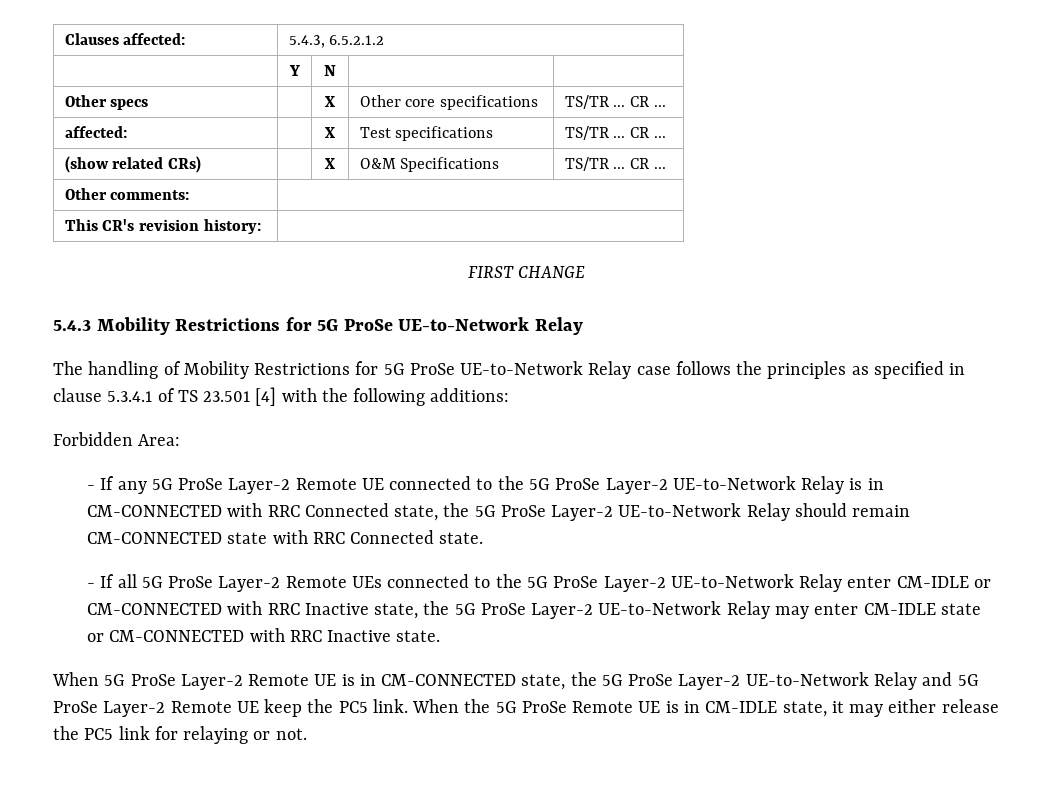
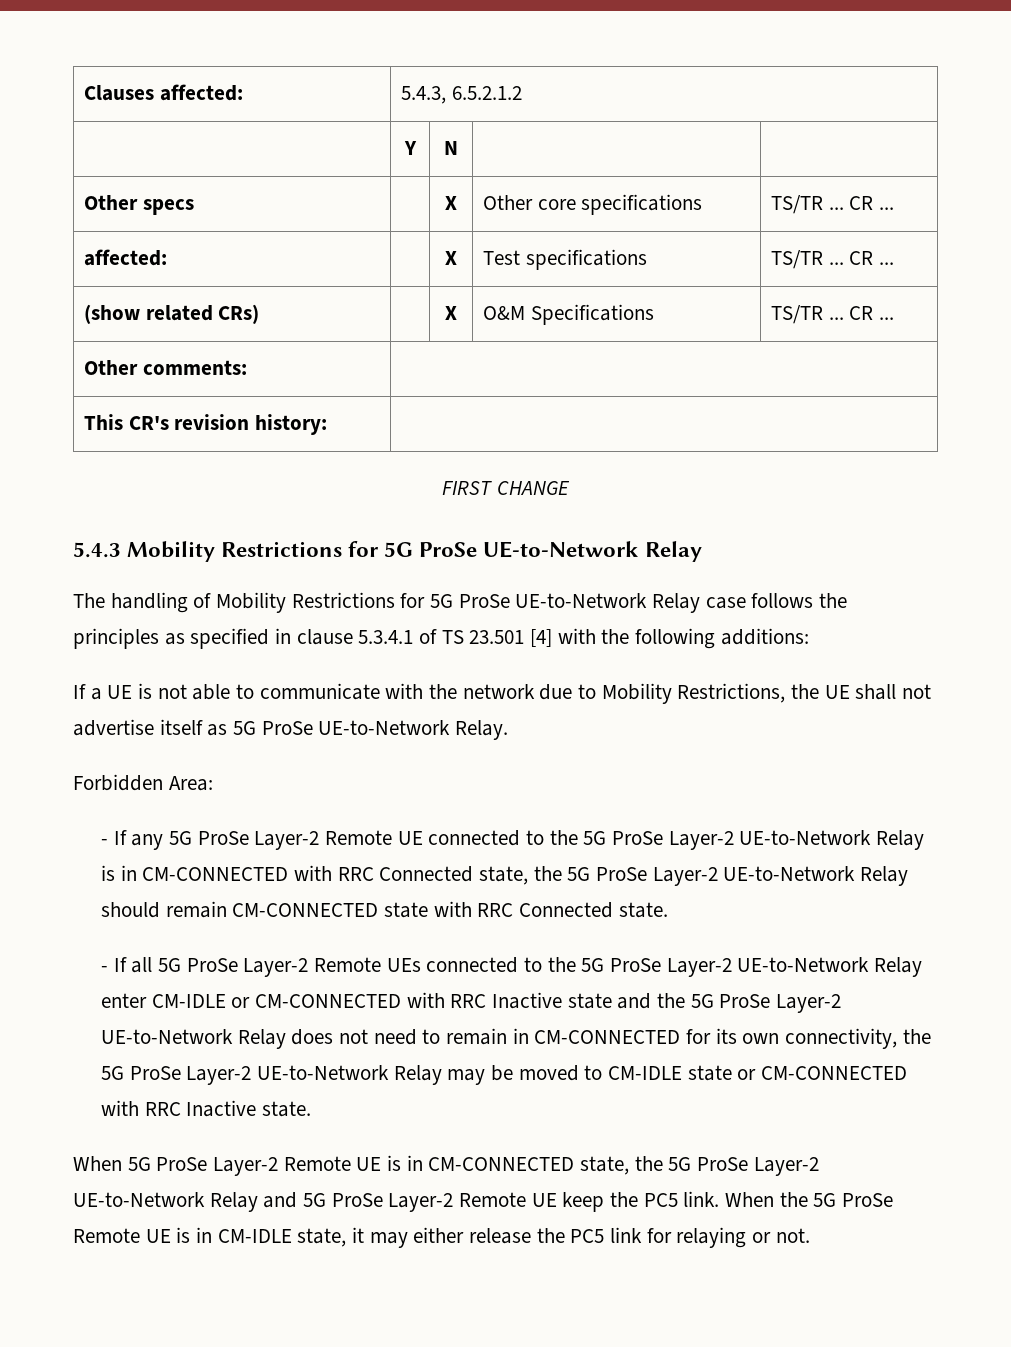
+ If a UE is not able to communicate with the network due to Mobility Restrictions, the UE shall not advertise itself as 5G ProSe UE-to-Network Relay.
- - If all 5G ProSe Layer-2 Remote UEs connected to the 5G ProSe Layer-2 UE-to-Network Relay enter CM-IDLE or CM-CONNECTED with RRC Inactive state, the 5G ProSe Layer-2 UE-to-Network Relay may enter CM-IDLE state or CM-CONNECTED with RRC Inactive state.
+ - If all 5G ProSe Layer-2 Remote UEs connected to the 5G ProSe Layer-2 UE-to-Network Relay enter CM-IDLE or CM-CONNECTED with RRC Inactive state and the 5G ProSe Layer-2 UE-to-Network Relay does not need to remain in CM-CONNECTED for its own connectivity, the 5G ProSe Layer-2 UE-to-Network Relay may be moved to CM-IDLE state or CM-CONNECTED with RRC Inactive state.

